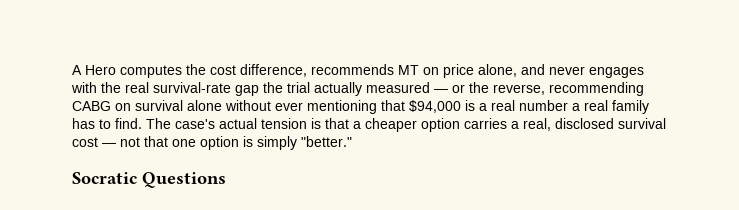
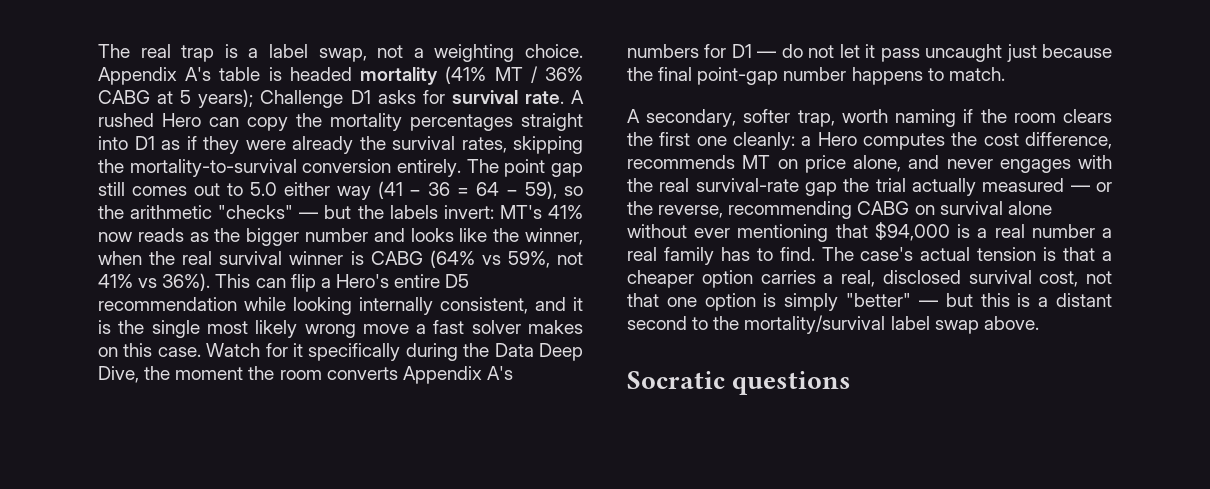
- A Hero computes the cost difference, recommends MT on price alone, and never engages with the real survival-rate gap the trial actually measured — or the reverse, recommending CABG on survival alone without ever mentioning that $94,000 is a real number a real family has to find.
+ The real trap is a label swap, not a weighting choice. Appendix A's table is headed mortality (41% MT / 36% CABG at 5 years); Challenge D1 asks for survival rate. A rushed Hero can copy the mortality percentages straight into D1 as if they were already the survival rates, skipping the mortality-to-survival conversion entirely. The point gap still comes out to 5.0 either way (41 − 36 = 64 − 59), so the arithmetic "checks" — but the labels invert: MT's 41% now reads as the bigger number and looks like the winner, when the real survival winner is CABG (64% vs 59%, not 41% vs 36%). This can flip a Hero's entire D5 recommendation while looking internally consistent, and it is the single most likely wrong move a fast solver makes on this case. Watch for it specifically during the Data Deep Dive, the moment the room converts Appendix A's numbers for D1 — do not let it pass uncaught just because the final point-gap number happens to match.
+ A secondary, softer trap, worth naming if the room clears the first one cleanly: a Hero computes the cost difference, recommends MT on price alone, and never engages with the real survival-rate gap the trial actually measured — or the reverse, recommending CABG on survival alone without ever mentioning that $94,000 is a real number a real family has to find.
- The case's actual tension is that a cheaper option carries a real, disclosed survival cost — not that one option is simply "better."
+ The case's actual tension is that a cheaper option carries a real, disclosed survival cost, not that one option is simply "better" — but this is a distant second to the mortality/survival label swap above.
- Socratic Questions
+ Socratic questions

